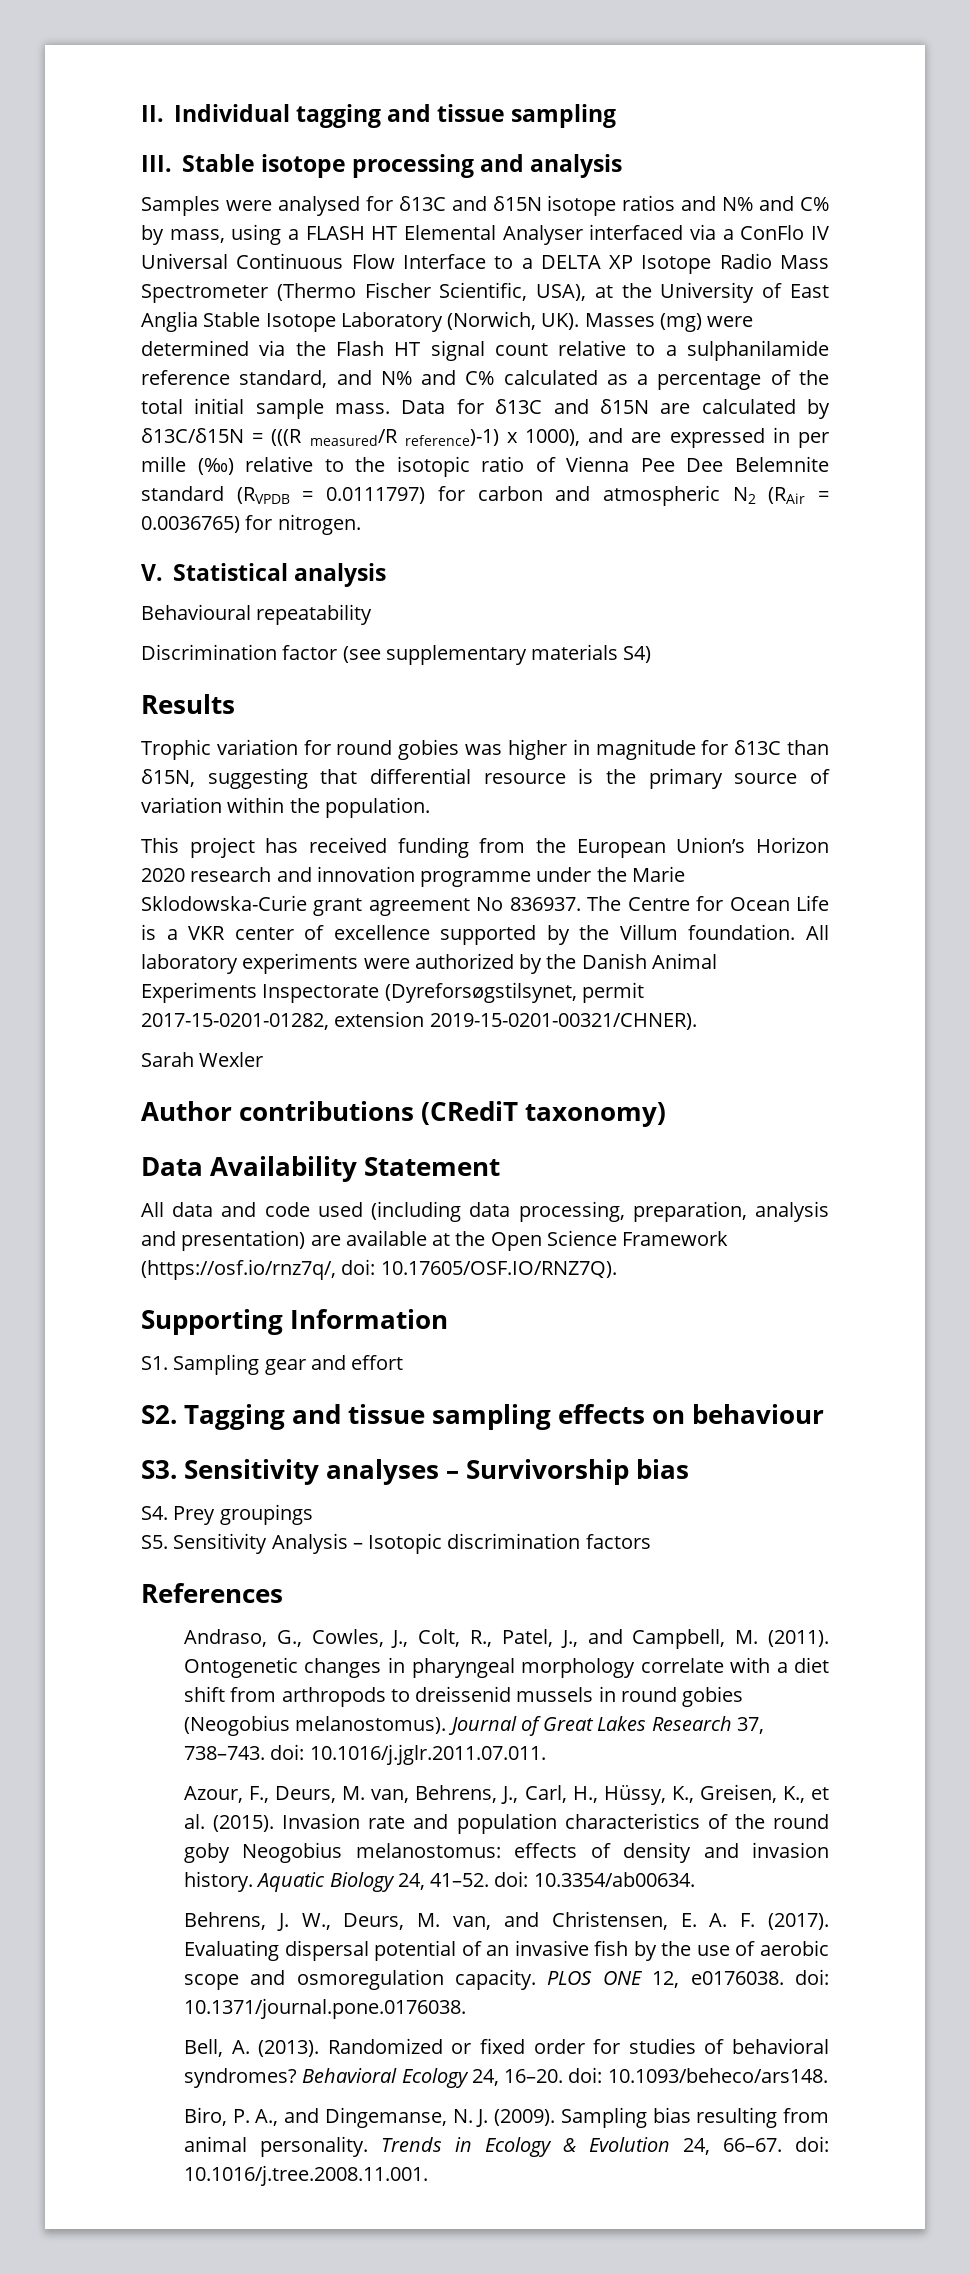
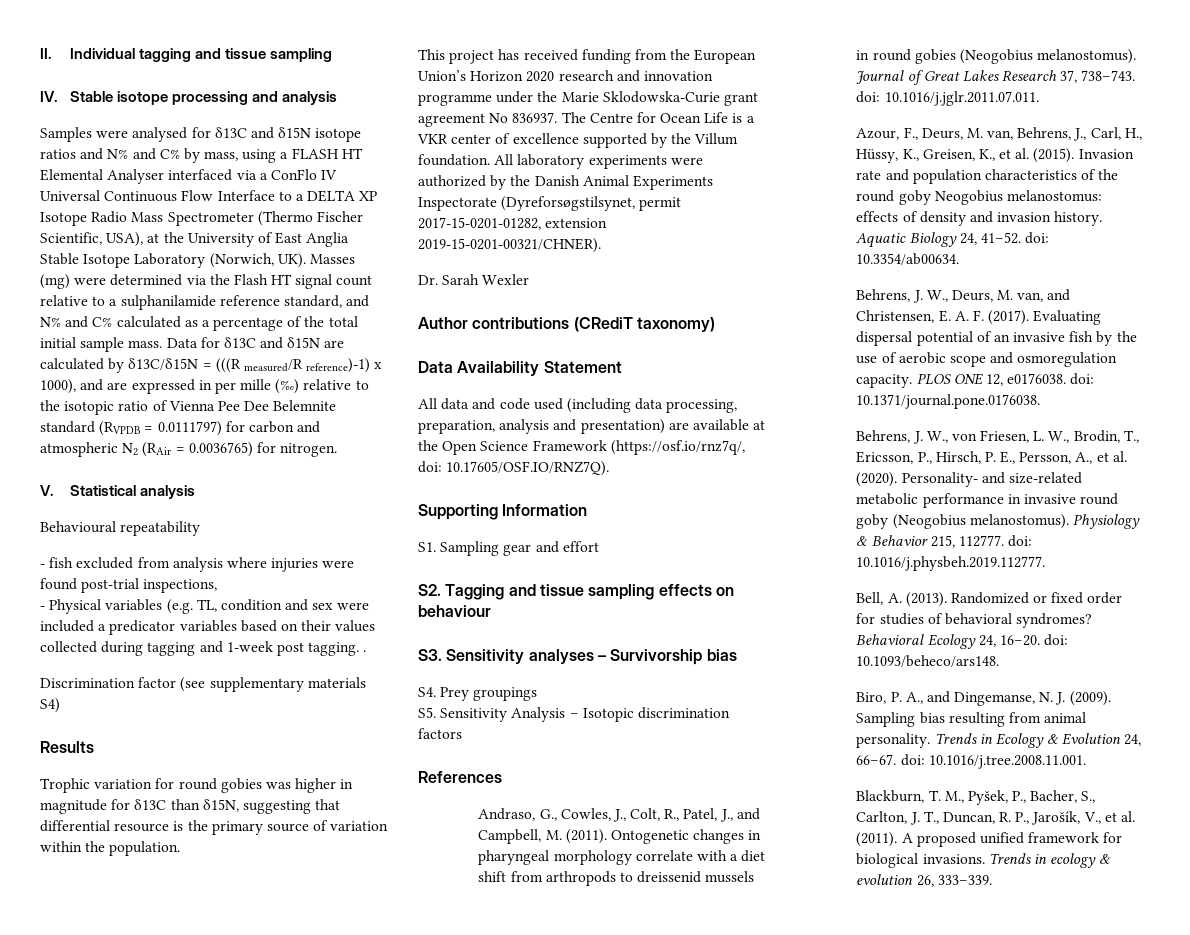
- III. Stable isotope processing and analysis
+ IV. Stable isotope processing and analysis
+ - fish excluded from analysis where injuries were found post-trial inspections,
+ - Physical variables (e.g. TL, condition and sex were included a predicator variables based on their values collected during tagging and 1-week post tagging. .
- Sarah Wexler
+ Dr. Sarah Wexler
+ Behrens, J. W., von Friesen, L. W., Brodin, T., Ericsson, P., Hirsch, P. E., Persson, A., et al. (2020). Personality- and size-related metabolic performance in invasive round goby (Neogobius melanostomus). Physiology & Behavior 215, 112777. doi: 10.1016/j.physbeh.2019.112777.
+ Blackburn, T. M., Pyšek, P., Bacher, S., Carlton, J. T., Duncan, R. P., Jarošík, V., et al. (2011). A proposed unified framework for biological invasions. Trends in ecology & evolution 26, 333–339.

